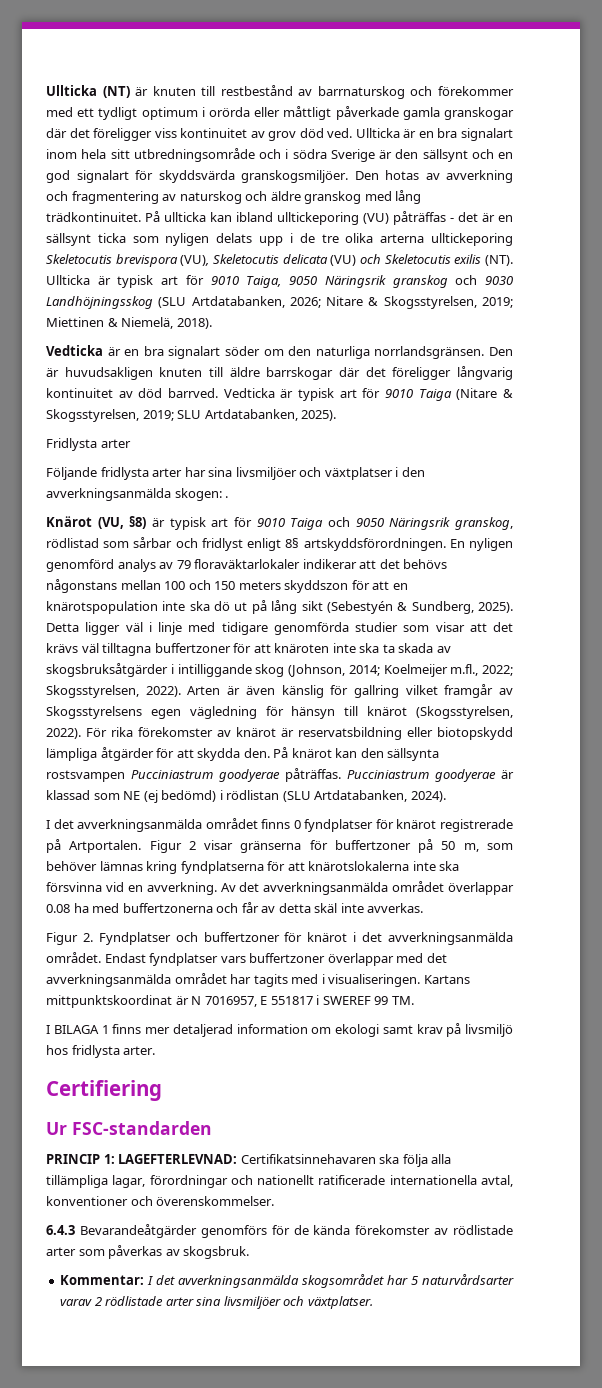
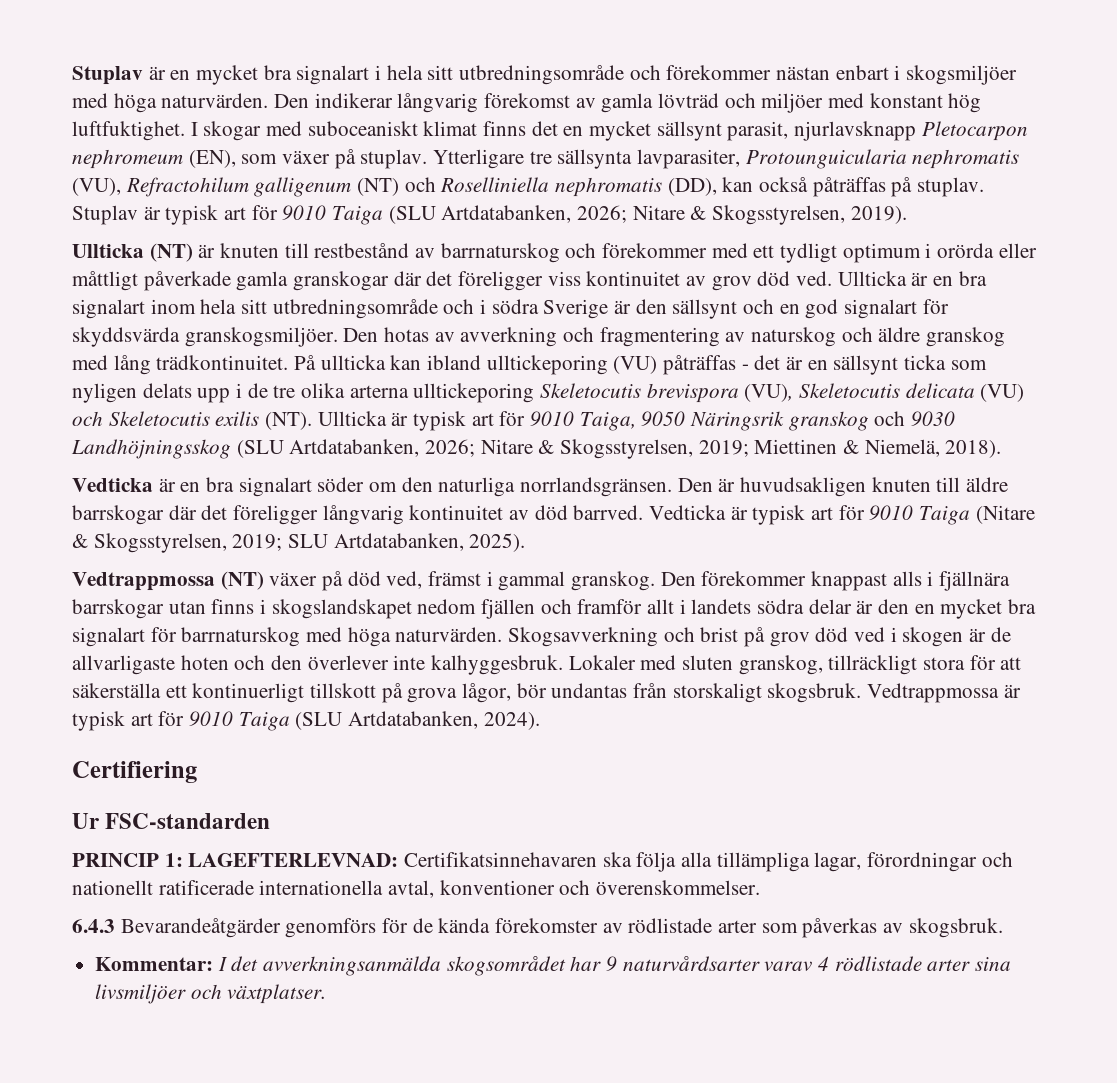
+ Stuplav är en mycket bra signalart i hela sitt utbredningsområde och förekommer nästan enbart i skogsmiljöer med höga naturvärden. Den indikerar långvarig förekomst av gamla lövträd och miljöer med konstant hög luftfuktighet. I skogar med suboceaniskt klimat finns det en mycket sällsynt parasit, njurlavsknapp Pletocarpon nephromeum (EN), som växer på stuplav. Ytterligare tre sällsynta lavparasiter, Protounguicularia nephromatis (VU), Refractohilum galligenum (NT) och Roselliniella nephromatis (DD), kan också påträffas på stuplav. Stuplav är typisk art för 9010 Taiga (SLU Artdatabanken, 2026; Nitare & Skogsstyrelsen, 2019).
- Fridlysta arter
- Följande fridlysta arter har sina livsmiljöer och växtplatser i den avverkningsanmälda skogen: .
- Knärot (VU, §8) är typisk art för 9010 Taiga och 9050 Näringsrik granskog, rödlistad som sårbar och fridlyst enligt 8§ artskyddsförordningen. En nyligen genomförd analys av 79 floraväktarlokaler indikerar att det behövs någonstans mellan 100 och 150 meters skyddszon för att en knärotspopulation inte ska dö ut på lång sikt (Sebestyén & Sundberg, 2025). Detta ligger väl i linje med tidigare genomförda studier som visar att det krävs väl tilltagna buffertzoner för att knäroten inte ska ta skada av skogsbruksåtgärder i intilliggande skog (Johnson, 2014; Koelmeijer m.fl., 2022; Skogsstyrelsen, 2022). Arten är även känslig för gallring vilket framgår av Skogsstyrelsens egen vägledning för hänsyn till knärot (Skogsstyrelsen, 2022). För rika förekomster av knärot är reservatsbildning eller biotopskydd lämpliga åtgärder för att skydda den. På knärot kan den sällsynta rostsvampen Pucciniastrum goodyerae påträffas. Pucciniastrum goodyerae är klassad som NE (ej bedömd) i rödlistan (SLU Artdatabanken, 2024).
- I det avverkningsanmälda området finns 0 fyndplatser för knärot registrerade på Artportalen. Figur 2 visar gränserna för buffertzoner på 50 m, som behöver lämnas kring fyndplatserna för att knärotslokalerna inte ska försvinna vid en avverkning. Av det avverkningsanmälda området överlappar 0.08 ha med buffertzonerna och får av detta skäl inte avverkas.
- Figur 2. Fyndplatser och buffertzoner för knärot i det avverkningsanmälda området. Endast fyndplatser vars buffertzoner överlappar med det avverkningsanmälda området har tagits med i visualiseringen. Kartans mittpunktskoordinat är N 7016957, E 551817 i SWEREF 99 TM.
- I BILAGA 1 finns mer detaljerad information om ekologi samt krav på livsmiljö hos fridlysta arter.
+ Vedtrappmossa (NT) växer på död ved, främst i gammal granskog. Den förekommer knappast alls i fjällnära barrskogar utan finns i skogslandskapet nedom fjällen och framför allt i landets södra delar är den en mycket bra signalart för barrnaturskog med höga naturvärden. Skogsavverkning och brist på grov död ved i skogen är de allvarligaste hoten och den överlever inte kalhyggesbruk. Lokaler med sluten granskog, tillräckligt stora för att säkerställa ett kontinuerligt tillskott på grova lågor, bör undantas från storskaligt skogsbruk. Vedtrappmossa är typisk art för 9010 Taiga (SLU Artdatabanken, 2024).
- Kommentar: I det avverkningsanmälda skogsområdet har 5 naturvårdsarter varav 2 rödlistade arter sina livsmiljöer och växtplatser.
+ Kommentar: I det avverkningsanmälda skogsområdet har 9 naturvårdsarter varav 4 rödlistade arter sina livsmiljöer och växtplatser.

